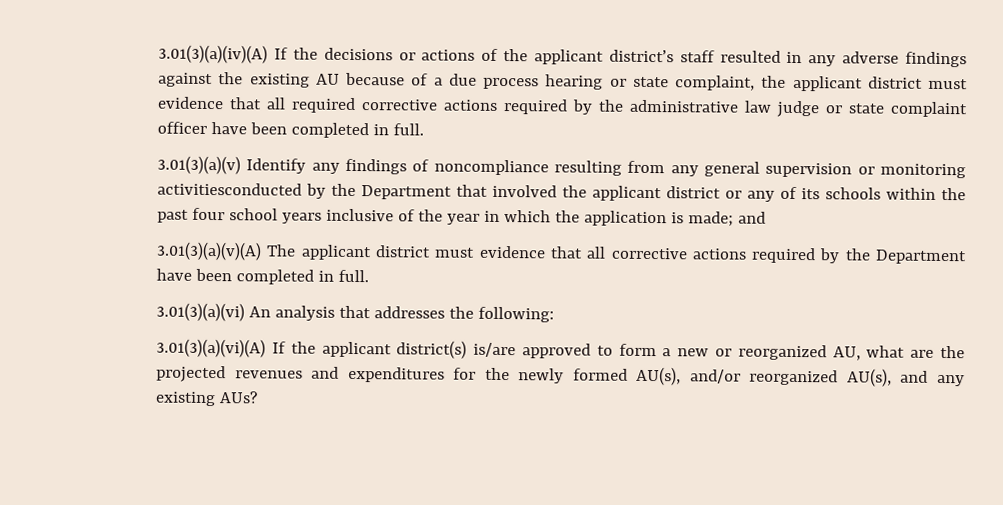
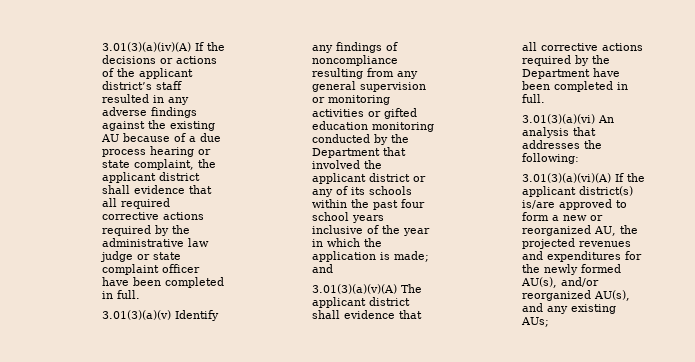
- 3.01(3)(a)(iv)(A) If the decisions or actions of the applicant district’s staff resulted in any adverse findings against the existing AU because of a due process hearing or state complaint, the applicant district must evidence that all required corrective actions required by the administrative law judge or state complaint officer have been completed in full.
+ 3.01(3)(a)(iv)(A) If the decisions or actions of the applicant district’s staff resulted in any adverse findings against the existing AU because of a due process hearing or state complaint, the applicant district shall evidence that all required corrective actions required by the administrative law judge or state complaint officer have been completed in full.
- 3.01(3)(a)(v) Identify any findings of noncompliance resulting from any general supervision or monitoring activitiesconducted by the Department that involved the applicant district or any of its schools within the past four school years inclusive of the year in which the application is made; and
+ 3.01(3)(a)(v) Identify any findings of noncompliance resulting from any general supervision or monitoring activities or gifted education monitoring conducted by the Department that involved the applicant district or any of its schools within the past four school years inclusive of the year in which the application is made; and
- 3.01(3)(a)(v)(A) The applicant district must evidence that all corrective actions required by the Department have been completed in full.
+ 3.01(3)(a)(v)(A) The applicant district shall evidence that all corrective actions required by the Department have been completed in full.
- 3.01(3)(a)(vi)(A) If the applicant district(s) is/are approved to form a new or reorganized AU, what are the projected revenues and expenditures for the newly formed AU(s), and/or reorganized AU(s), and any existing AUs?
+ 3.01(3)(a)(vi)(A) If the applicant district(s) is/are approved to form a new or reorganized AU, the projected revenues and expenditures for the newly formed AU(s), and/or reorganized AU(s), and any existing AUs;

